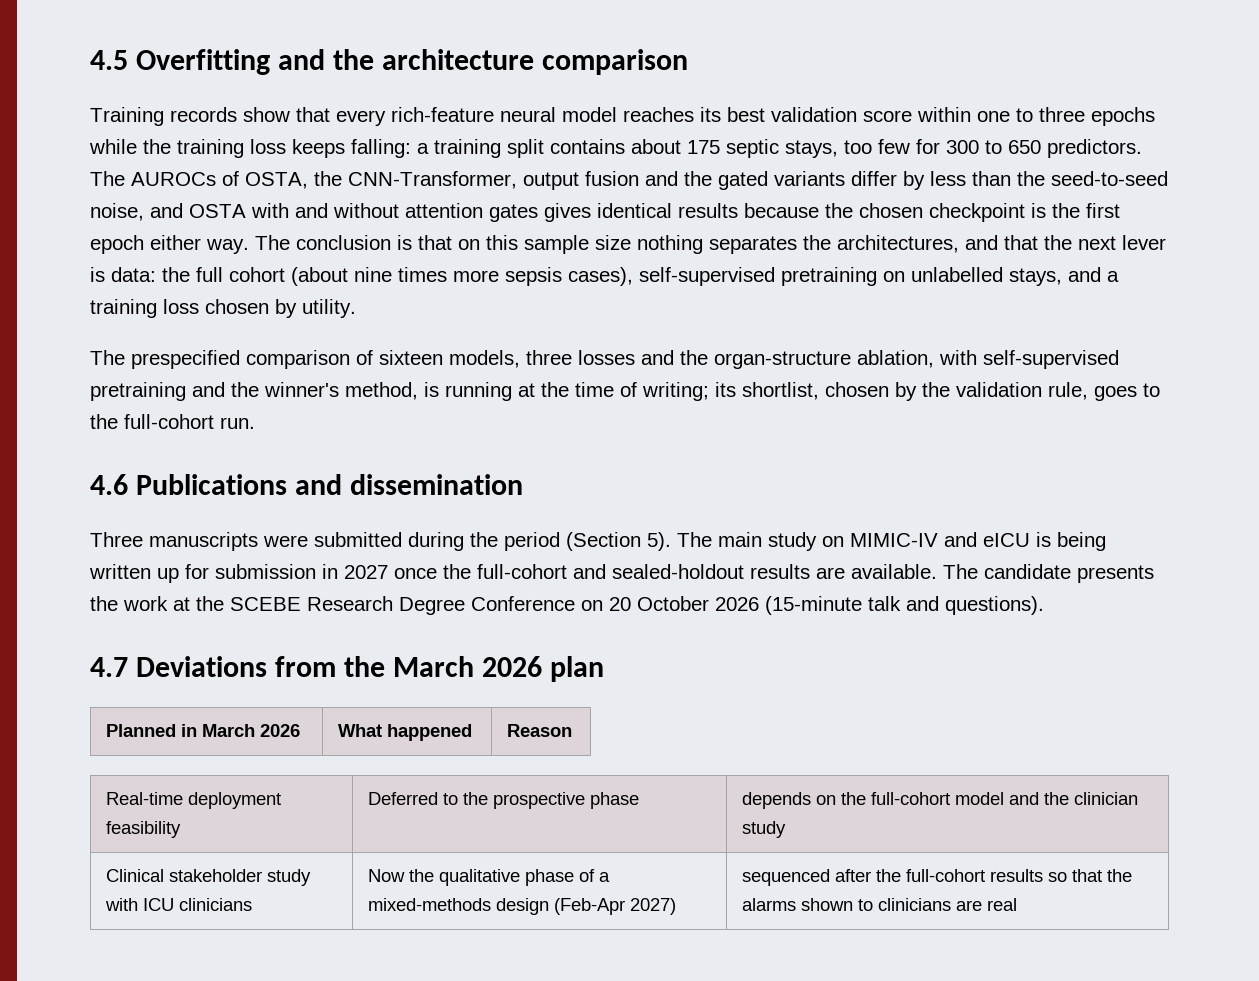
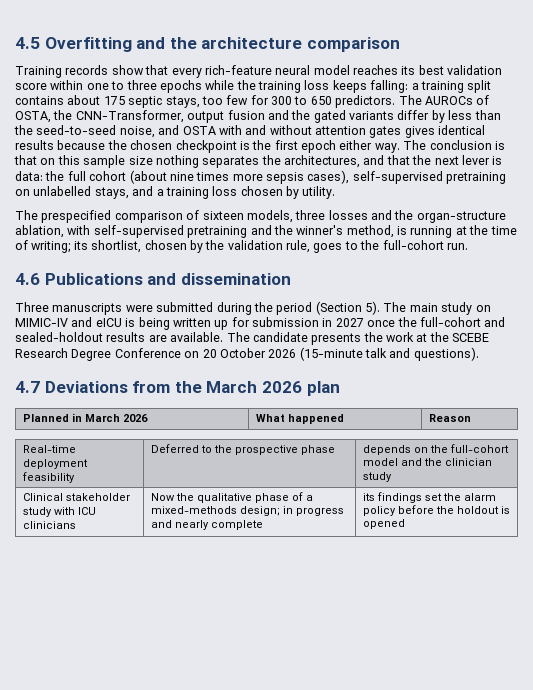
- Clinical stakeholder study with ICU clinicians | Now the qualitative phase of a mixed-methods design (Feb-Apr 2027) | sequenced after the full-cohort results so that the alarms shown to clinicians are real
+ Clinical stakeholder study with ICU clinicians | Now the qualitative phase of a mixed-methods design; in progress and nearly complete | its findings set the alarm policy before the holdout is opened

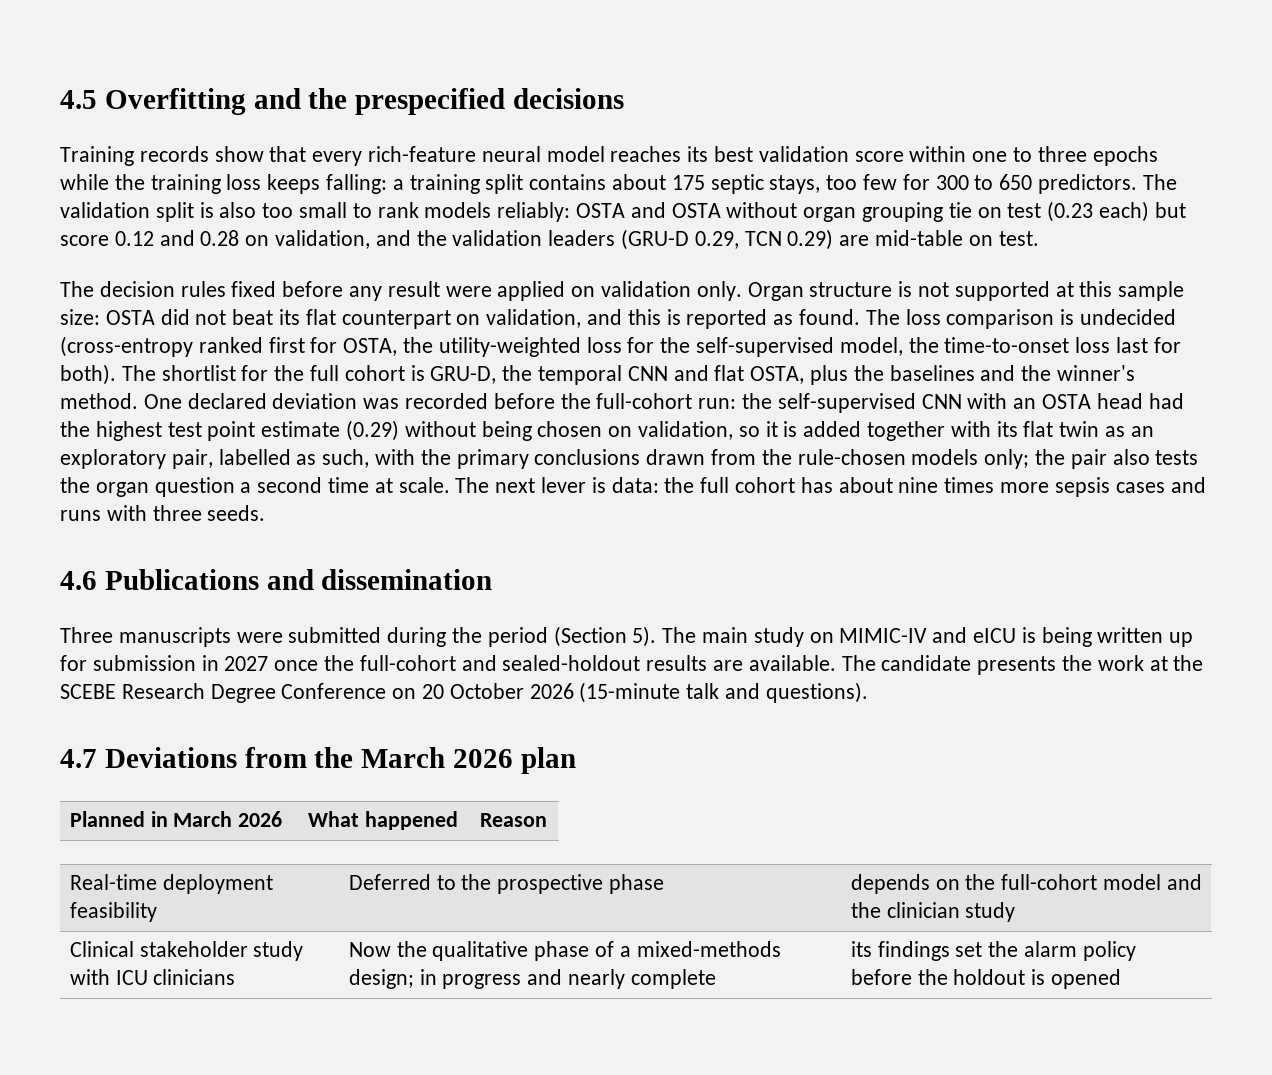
- 4.5 Overfitting and the architecture comparison
+ 4.5 Overfitting and the prespecified decisions
- The AUROCs of OSTA, the CNN-Transformer, output fusion and the gated variants differ by less than the seed-to-seed noise, and OSTA with and without attention gates gives identical results because the chosen checkpoint is the first epoch either way. The conclusion is that on this sample size nothing separates the architectures, and that the next lever is data: the full cohort (about nine times more sepsis cases), self-supervised pretraining on unlabelled stays, and a training loss chosen by utility.
- The prespecified comparison of sixteen models, three losses and the organ-structure ablation, with self-supervised pretraining and the winner's method, is running at the time of writing; its shortlist, chosen by the validation rule, goes to the full-cohort run.
+ The validation split is also too small to rank models reliably: OSTA and OSTA without organ grouping tie on test (0.23 each) but score 0.12 and 0.28 on validation, and the validation leaders (GRU-D 0.29, TCN 0.29) are mid-table on test.
+ The decision rules fixed before any result were applied on validation only. Organ structure is not supported at this sample size: OSTA did not beat its flat counterpart on validation, and this is reported as found. The loss comparison is undecided (cross-entropy ranked first for OSTA, the utility-weighted loss for the self-supervised model, the time-to-onset loss last for both). The shortlist for the full cohort is GRU-D, the temporal CNN and flat OSTA, plus the baselines and the winner's method. One declared deviation was recorded before the full-cohort run: the self-supervised CNN with an OSTA head had the highest test point estimate (0.29) without being chosen on validation, so it is added together with its flat twin as an exploratory pair, labelled as such, with the primary conclusions drawn from the rule-chosen models only; the pair also tests the organ question a second time at scale. The next lever is data: the full cohort has about nine times more sepsis cases and runs with three seeds.

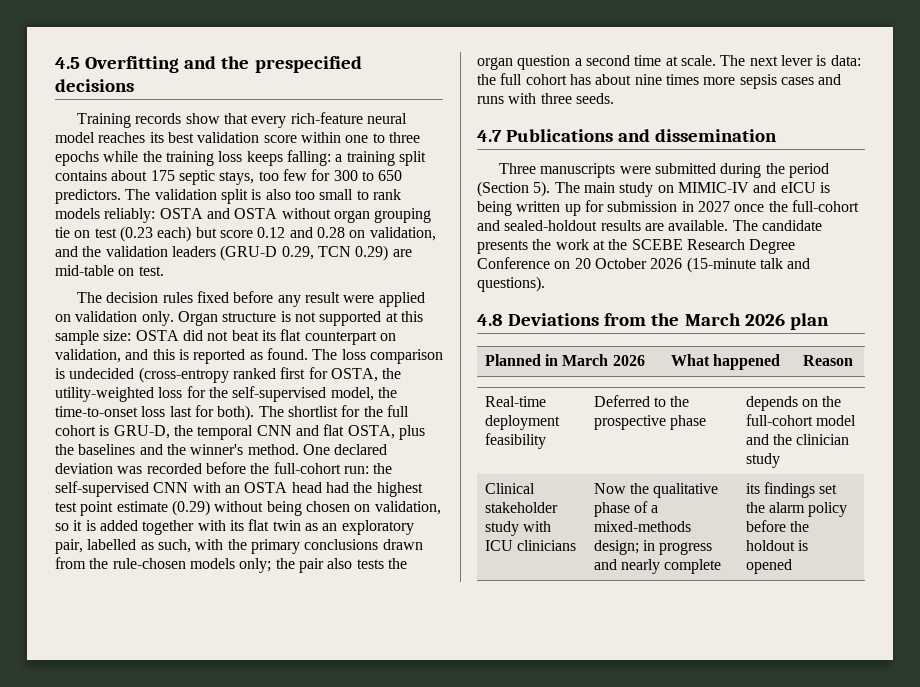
- 4.6 Publications and dissemination
+ 4.7 Publications and dissemination
- 4.7 Deviations from the March 2026 plan
+ 4.8 Deviations from the March 2026 plan

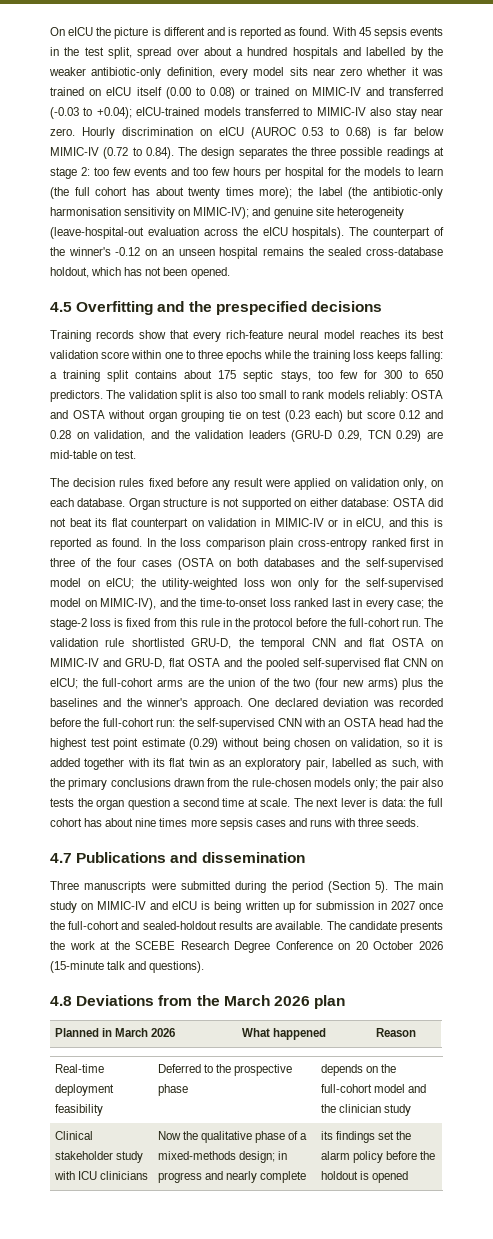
+ On eICU the picture is different and is reported as found. With 45 sepsis events in the test split, spread over about a hundred hospitals and labelled by the weaker antibiotic-only definition, every model sits near zero whether it was trained on eICU itself (0.00 to 0.08) or trained on MIMIC-IV and transferred (-0.03 to +0.04); eICU-trained models transferred to MIMIC-IV also stay near zero. Hourly discrimination on eICU (AUROC 0.53 to 0.68) is far below MIMIC-IV (0.72 to 0.84). The design separates the three possible readings at stage 2: too few events and too few hours per hospital for the models to learn (the full cohort has about twenty times more); the label (the antibiotic-only harmonisation sensitivity on MIMIC-IV); and genuine site heterogeneity (leave-hospital-out evaluation across the eICU hospitals). The counterpart of the winner's -0.12 on an unseen hospital remains the sealed cross-database holdout, which has not been opened.
- The decision rules fixed before any result were applied on validation only.
+ The decision rules fixed before any result were applied on validation only, on each database.
- Organ structure is not supported at this sample size: OSTA did not beat its flat counterpart on validation, and this is reported as found.
+ Organ structure is not supported on either database: OSTA did not beat its flat counterpart on validation in MIMIC-IV or in eICU, and this is reported as found.
- The loss comparison is undecided (cross-entropy ranked first for OSTA, the utility-weighted loss for the self-supervised model, the time-to-onset loss last for both). The shortlist for the full cohort is GRU-D, the temporal CNN and flat OSTA, plus the baselines and the winner's method.
+ In the loss comparison plain cross-entropy ranked first in three of the four cases (OSTA on both databases and the self-supervised model on eICU; the utility-weighted loss won only for the self-supervised model on MIMIC-IV), and the time-to-onset loss ranked last in every case; the stage-2 loss is fixed from this rule in the protocol before the full-cohort run. The validation rule shortlisted GRU-D, the temporal CNN and flat OSTA on MIMIC-IV and GRU-D, flat OSTA and the pooled self-supervised flat CNN on eICU; the full-cohort arms are the union of the two (four new arms) plus the baselines and the winner's approach.

